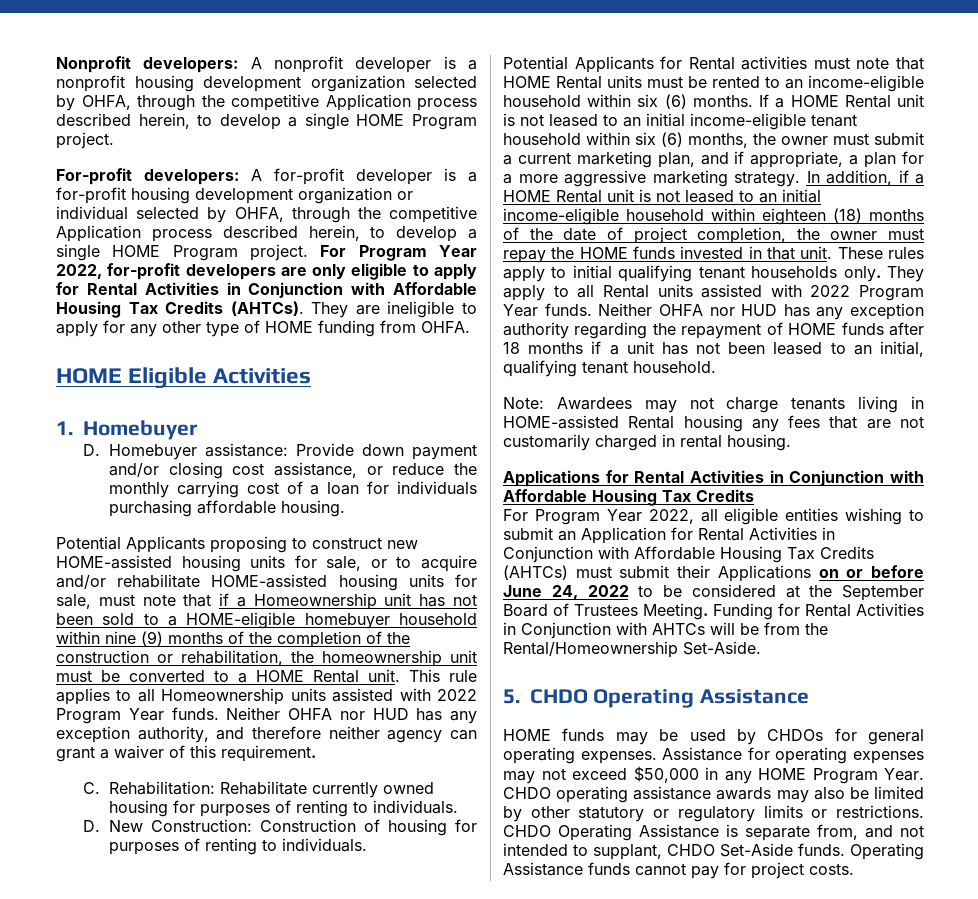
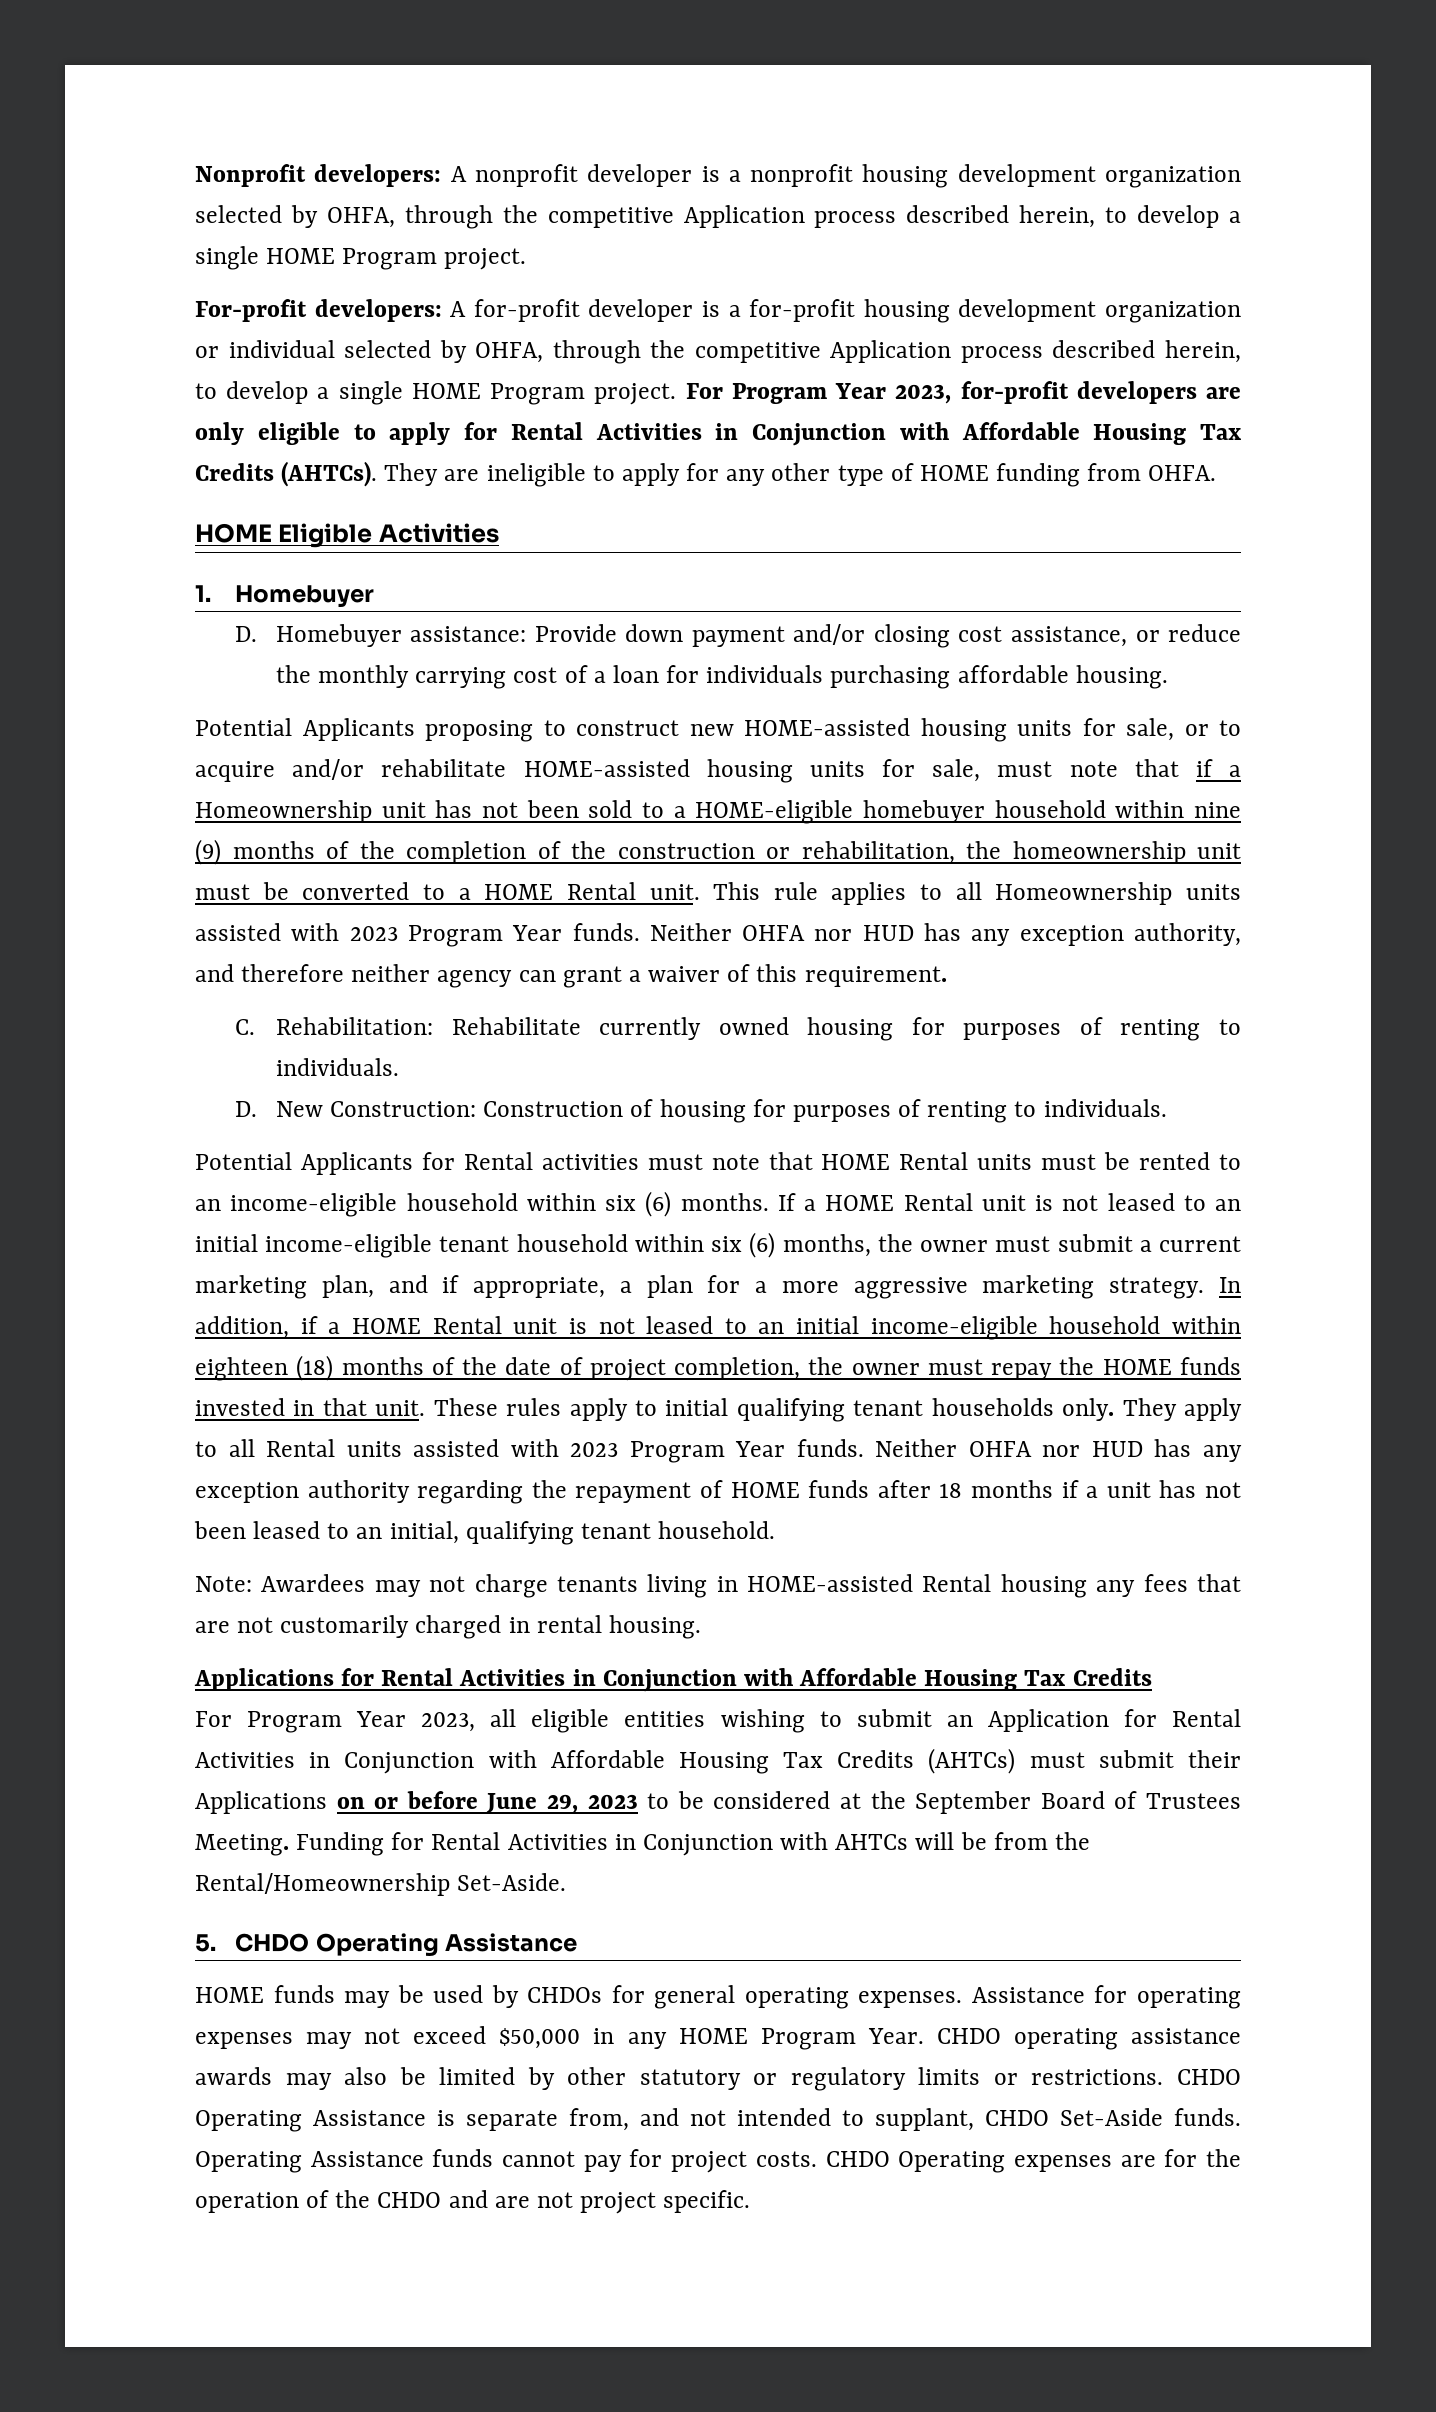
- For Program Year 2022, for-profit developers are only eligible to apply for Rental Activities in Conjunction with Affordable Housing Tax Credits (AHTCs).
+ For Program Year 2023, for-profit developers are only eligible to apply for Rental Activities in Conjunction with Affordable Housing Tax Credits (AHTCs).
- This rule applies to all Homeownership units assisted with 2022 Program Year funds.
+ This rule applies to all Homeownership units assisted with 2023 Program Year funds.
- They apply to all Rental units assisted with 2022 Program Year funds.
+ They apply to all Rental units assisted with 2023 Program Year funds.
- For Program Year 2022, all eligible entities wishing to submit an Application for Rental Activities in Conjunction with Affordable Housing Tax Credits (AHTCs) must submit their Applications on or before June 24, 2022 to be considered at the September Board of Trustees Meeting.
+ For Program Year 2023, all eligible entities wishing to submit an Application for Rental Activities in Conjunction with Affordable Housing Tax Credits (AHTCs) must submit their Applications on or before June 29, 2023 to be considered at the September Board of Trustees Meeting.
+ CHDO Operating expenses are for the operation of the CHDO and are not project specific.

